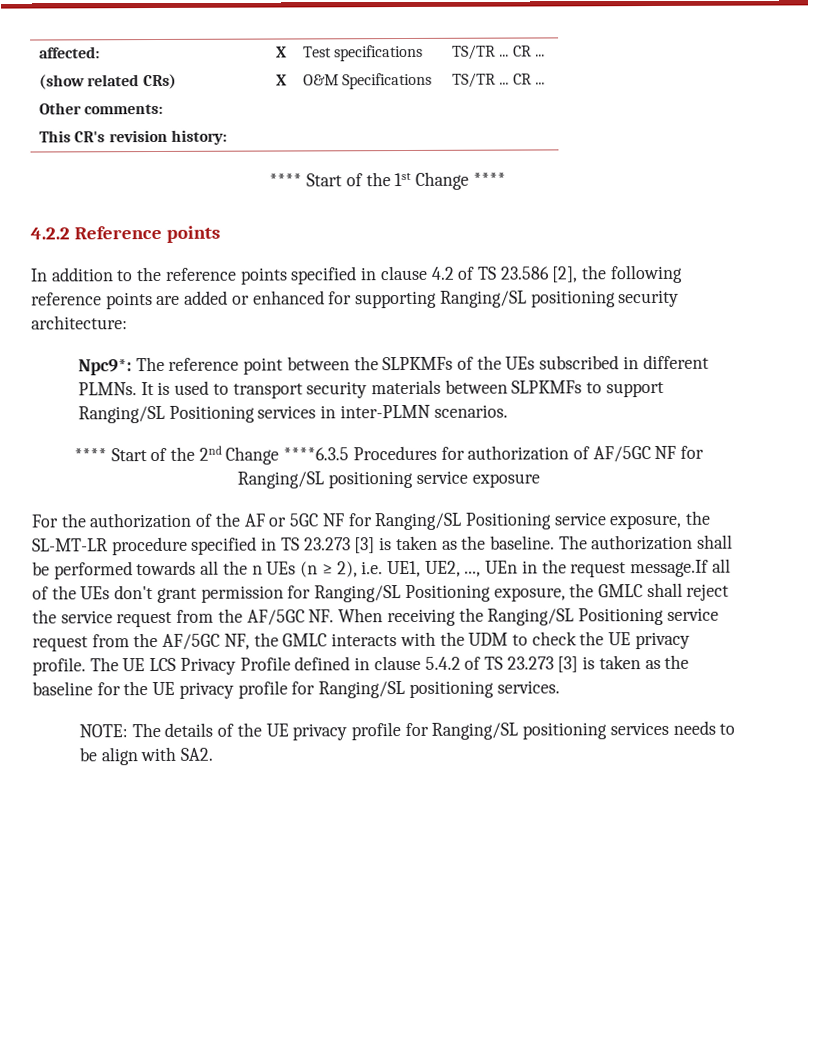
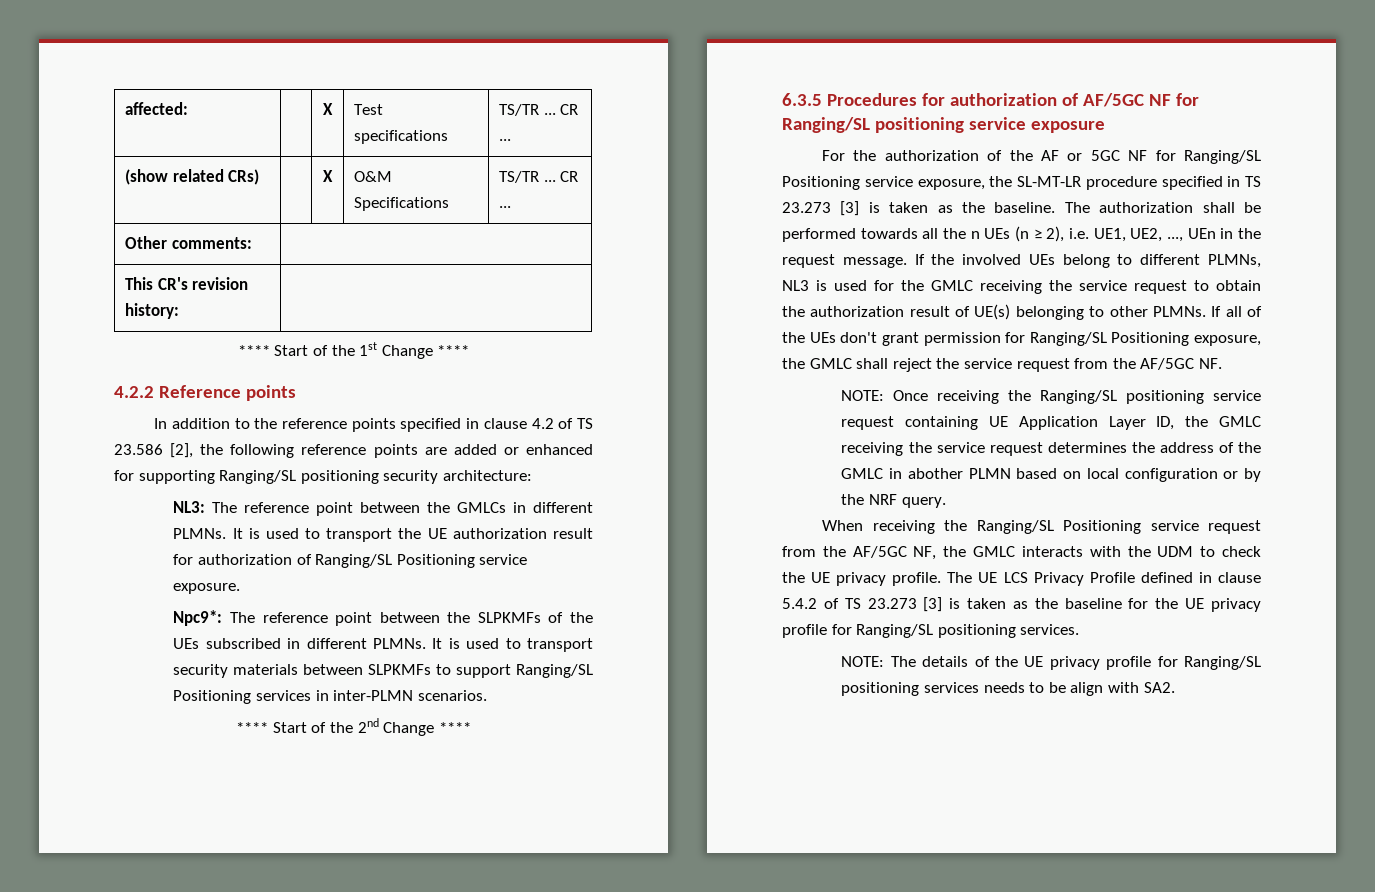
+ NL3: The reference point between the GMLCs in different PLMNs. It is used to transport the UE authorization result for authorization of Ranging/SL Positioning service exposure.
- **** Start of the 2nd Change ****6.3.5 Procedures for authorization of AF/5GC NF for Ranging/SL positioning service exposure
+ **** Start of the 2nd Change ****
+ 6.3.5 Procedures for authorization of AF/5GC NF for Ranging/SL positioning service exposure
- The authorization shall be performed towards all the n UEs (n ≥ 2), i.e. UE1, UE2, ..., UEn in the request message.If all of the UEs don't grant permission for Ranging/SL Positioning exposure, the GMLC shall reject the service request from the AF/5GC NF. When receiving the Ranging/SL Positioning service request from the AF/5GC NF, the GMLC interacts with the UDM to check the UE privacy profile.
+ The authorization shall be performed towards all the n UEs (n ≥ 2), i.e. UE1, UE2, ..., UEn in the request message. If the involved UEs belong to different PLMNs, NL3 is used for the GMLC receiving the service request to obtain the authorization result of UE(s) belonging to other PLMNs. If all of the UEs don't grant permission for Ranging/SL Positioning exposure, the GMLC shall reject the service request from the AF/5GC NF.
+ NOTE: Once receiving the Ranging/SL positioning service request containing UE Application Layer ID, the GMLC receiving the service request determines the address of the GMLC in abother PLMN based on local configuration or by the NRF query.
+ When receiving the Ranging/SL Positioning service request from the AF/5GC NF, the GMLC interacts with the UDM to check the UE privacy profile.

